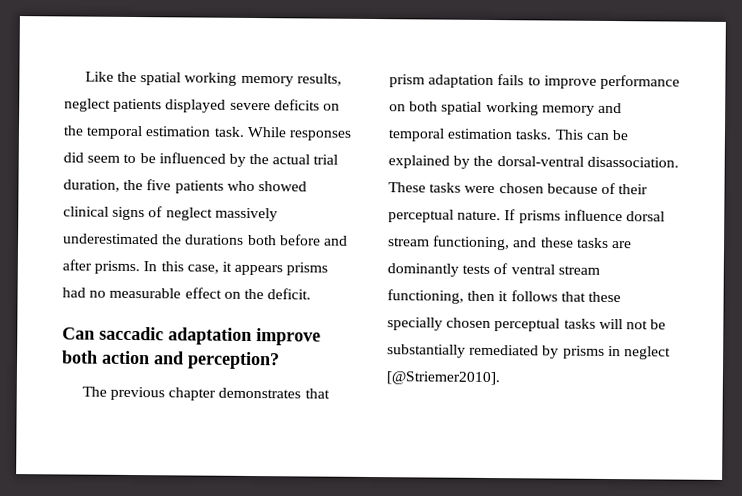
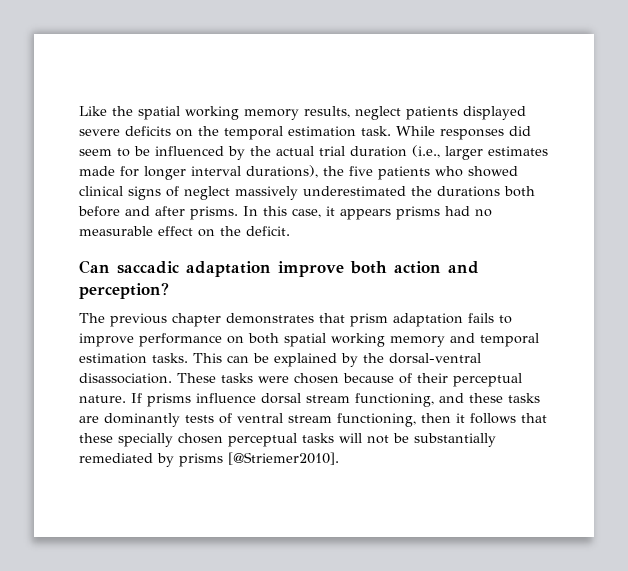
- While responses did seem to be influenced by the actual trial duration, the five patients who showed clinical signs of neglect massively underestimated the durations both before and after prisms.
+ While responses did seem to be influenced by the actual trial duration (i.e., larger estimates made for longer interval durations), the five patients who showed clinical signs of neglect massively underestimated the durations both before and after prisms.
- If prisms influence dorsal stream functioning, and these tasks are dominantly tests of ventral stream functioning, then it follows that these specially chosen perceptual tasks will not be substantially remediated by prisms in neglect [@Striemer2010].
+ If prisms influence dorsal stream functioning, and these tasks are dominantly tests of ventral stream functioning, then it follows that these specially chosen perceptual tasks will not be substantially remediated by prisms [@Striemer2010].

